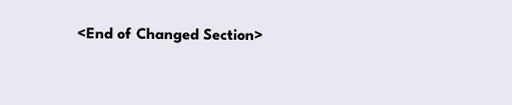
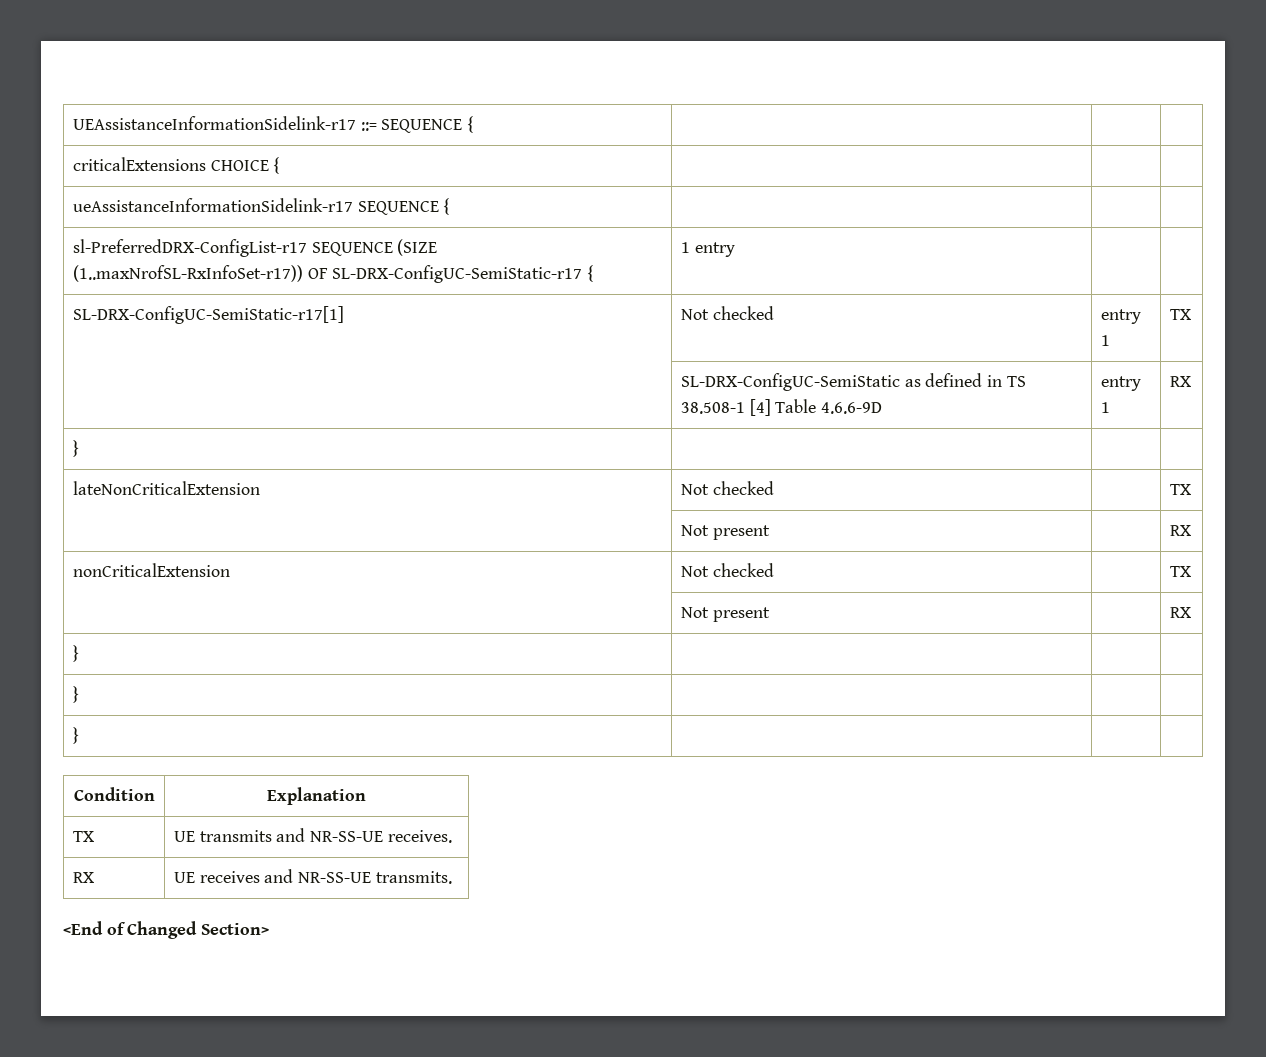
+ UEAssistanceInformationSidelink-r17 ::= SEQUENCE { | | |
+ criticalExtensions CHOICE { | | |
+ ueAssistanceInformationSidelink-r17 SEQUENCE { | | |
+ sl-PreferredDRX-ConfigList-r17 SEQUENCE (SIZE (1..maxNrofSL-RxInfoSet-r17)) OF SL-DRX-ConfigUC-SemiStatic-r17 { | 1 entry | |
+ SL-DRX-ConfigUC-SemiStatic-r17[1] | Not checked | entry 1 | TX
+ | SL-DRX-ConfigUC-SemiStatic as defined in TS 38.508-1 [4] Table 4.6.6-9D | entry 1 | RX
+ } | | |
+ lateNonCriticalExtension | Not checked | | TX
+ | Not present | | RX
+ nonCriticalExtension | Not checked | | TX
+ | Not present | | RX
+ } | | |
+ } | | |
+ } | | |
+ Condition | Explanation
+ TX | UE transmits and NR-SS-UE receives.
+ RX | UE receives and NR-SS-UE transmits.

